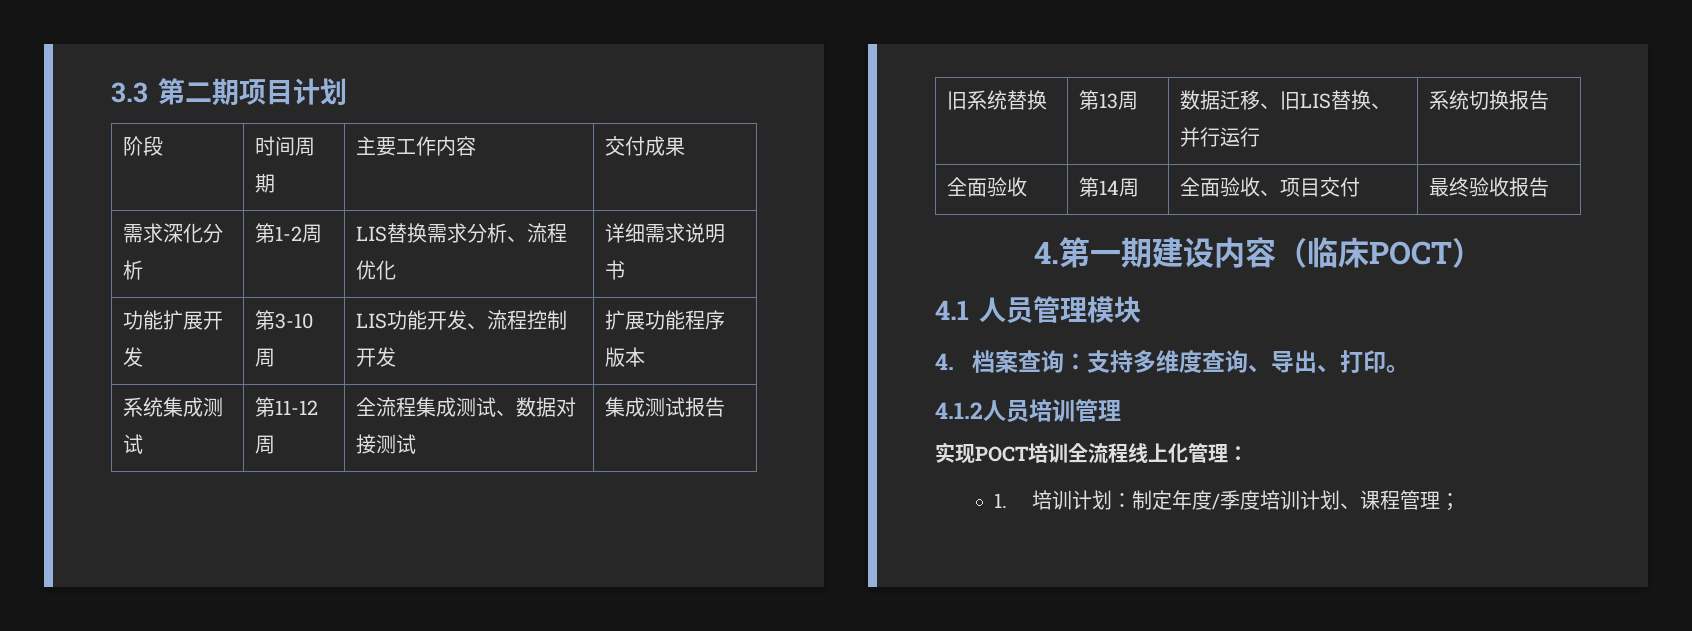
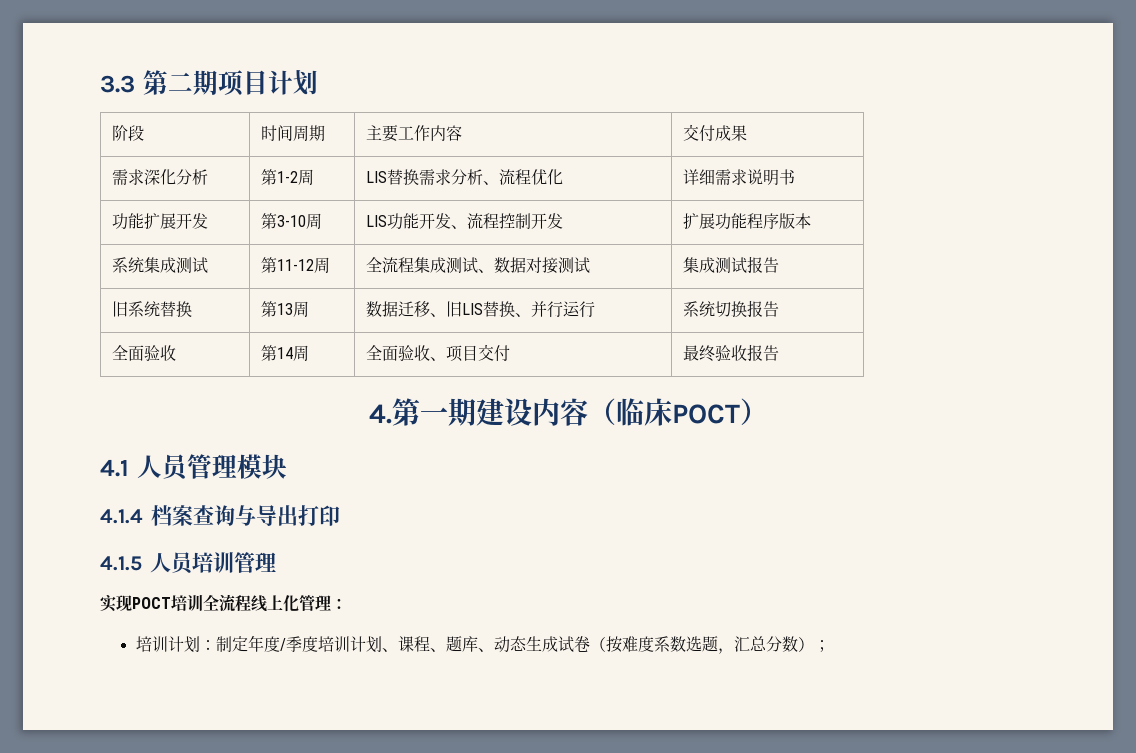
- 4.档案查询：支持多维度查询、导出、打印。
- 4.1.2人员培训管理
+ 4.1.4档案查询与导出打印
+ 4.1.5人员培训管理
- 1.培训计划：制定年度/季度培训计划、课程管理；
+ 培训计划：制定年度/季度培训计划、课程、题库、动态生成试卷（按难度系数选题，汇总分数）；

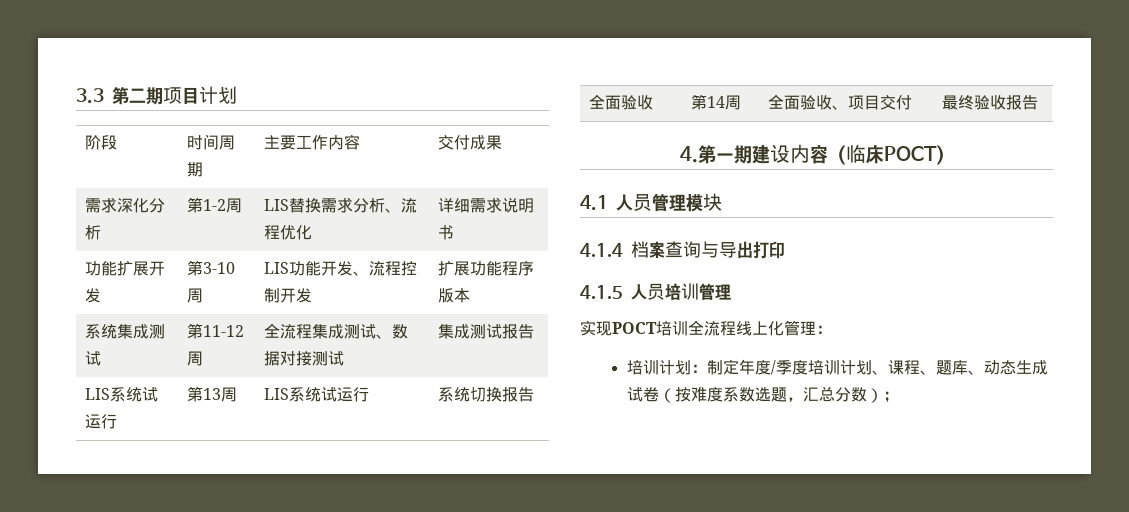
- 旧系统替换 | 第13周 | 数据迁移、旧LIS替换、并行运行 | 系统切换报告
+ LIS系统试运行 | 第13周 | LIS系统试运行 | 系统切换报告

